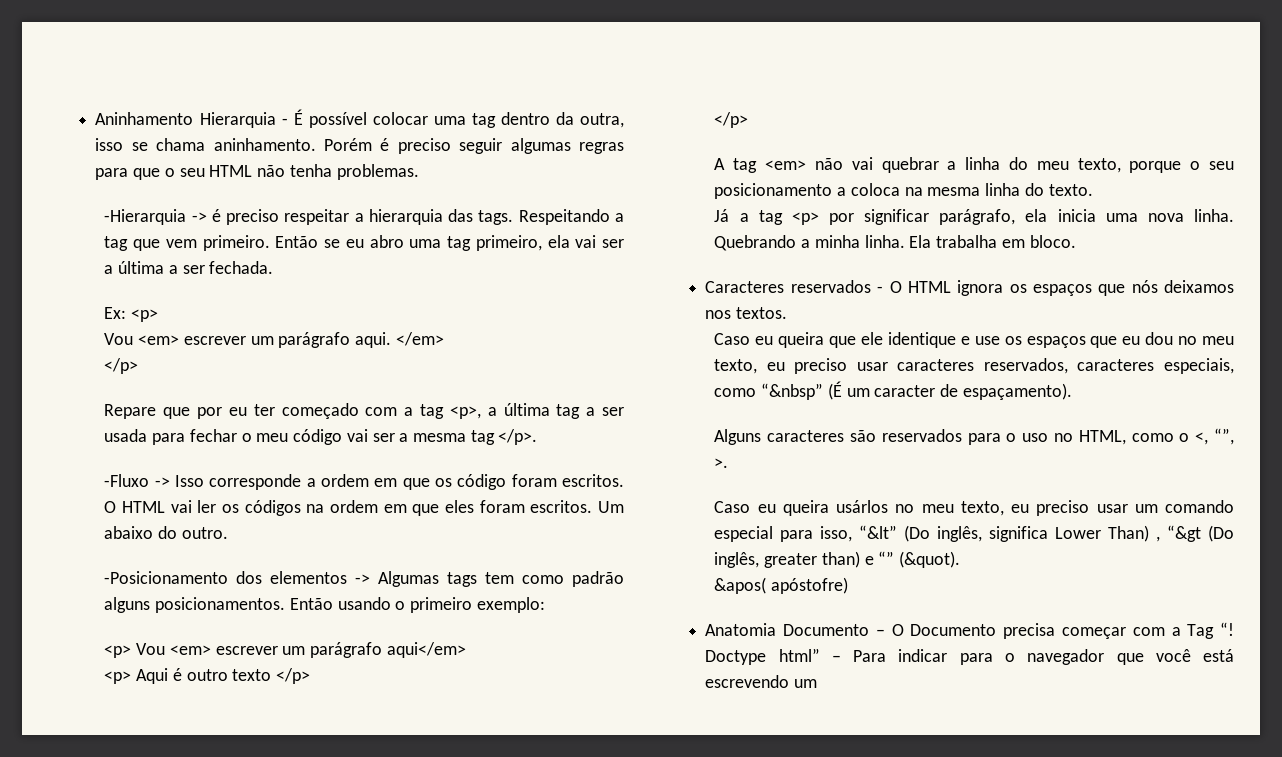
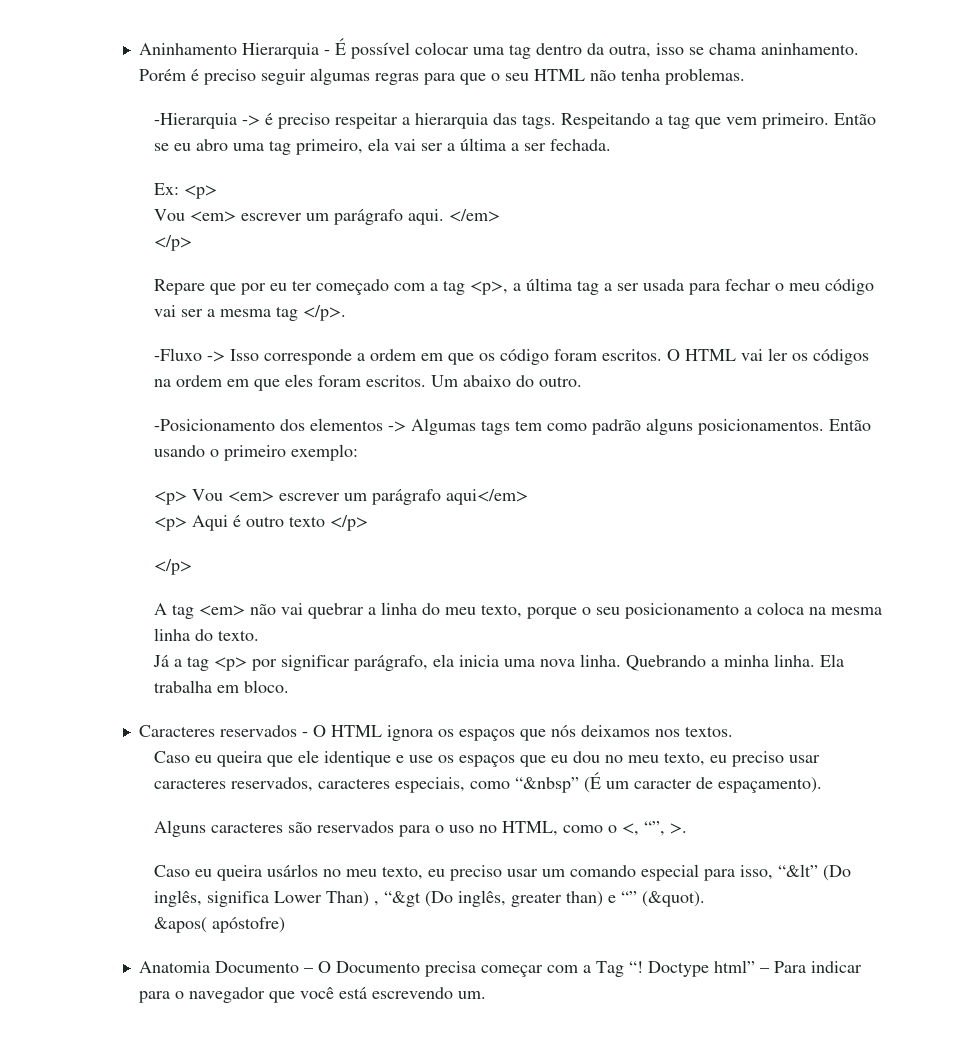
- Doctype html” – Para indicar para o navegador que você está escrevendo um
+ Doctype html” – Para indicar para o navegador que você está escrevendo um.

